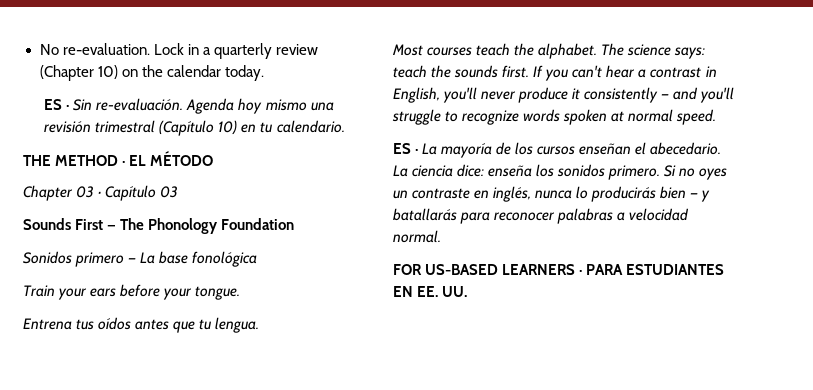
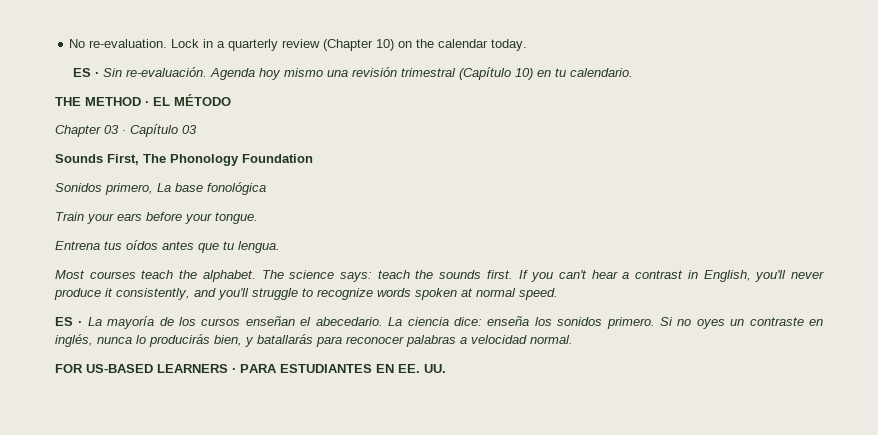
- Sounds First — The Phonology Foundation
+ Sounds First, The Phonology Foundation
- Sonidos primero — La base fonológica
+ Sonidos primero, La base fonológica
- If you can't hear a contrast in English, you'll never produce it consistently — and you'll struggle to recognize words spoken at normal speed.
+ If you can't hear a contrast in English, you'll never produce it consistently, and you'll struggle to recognize words spoken at normal speed.
- Si no oyes un contraste en inglés, nunca lo producirás bien — y batallarás para reconocer palabras a velocidad normal.
+ Si no oyes un contraste en inglés, nunca lo producirás bien, y batallarás para reconocer palabras a velocidad normal.

